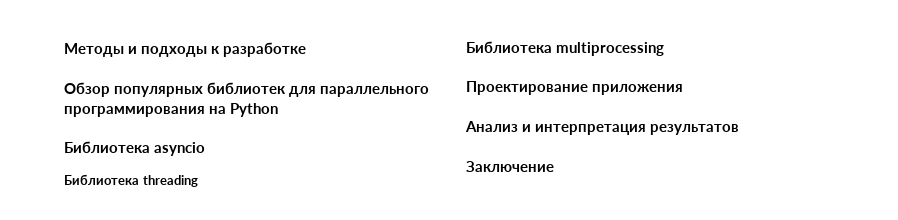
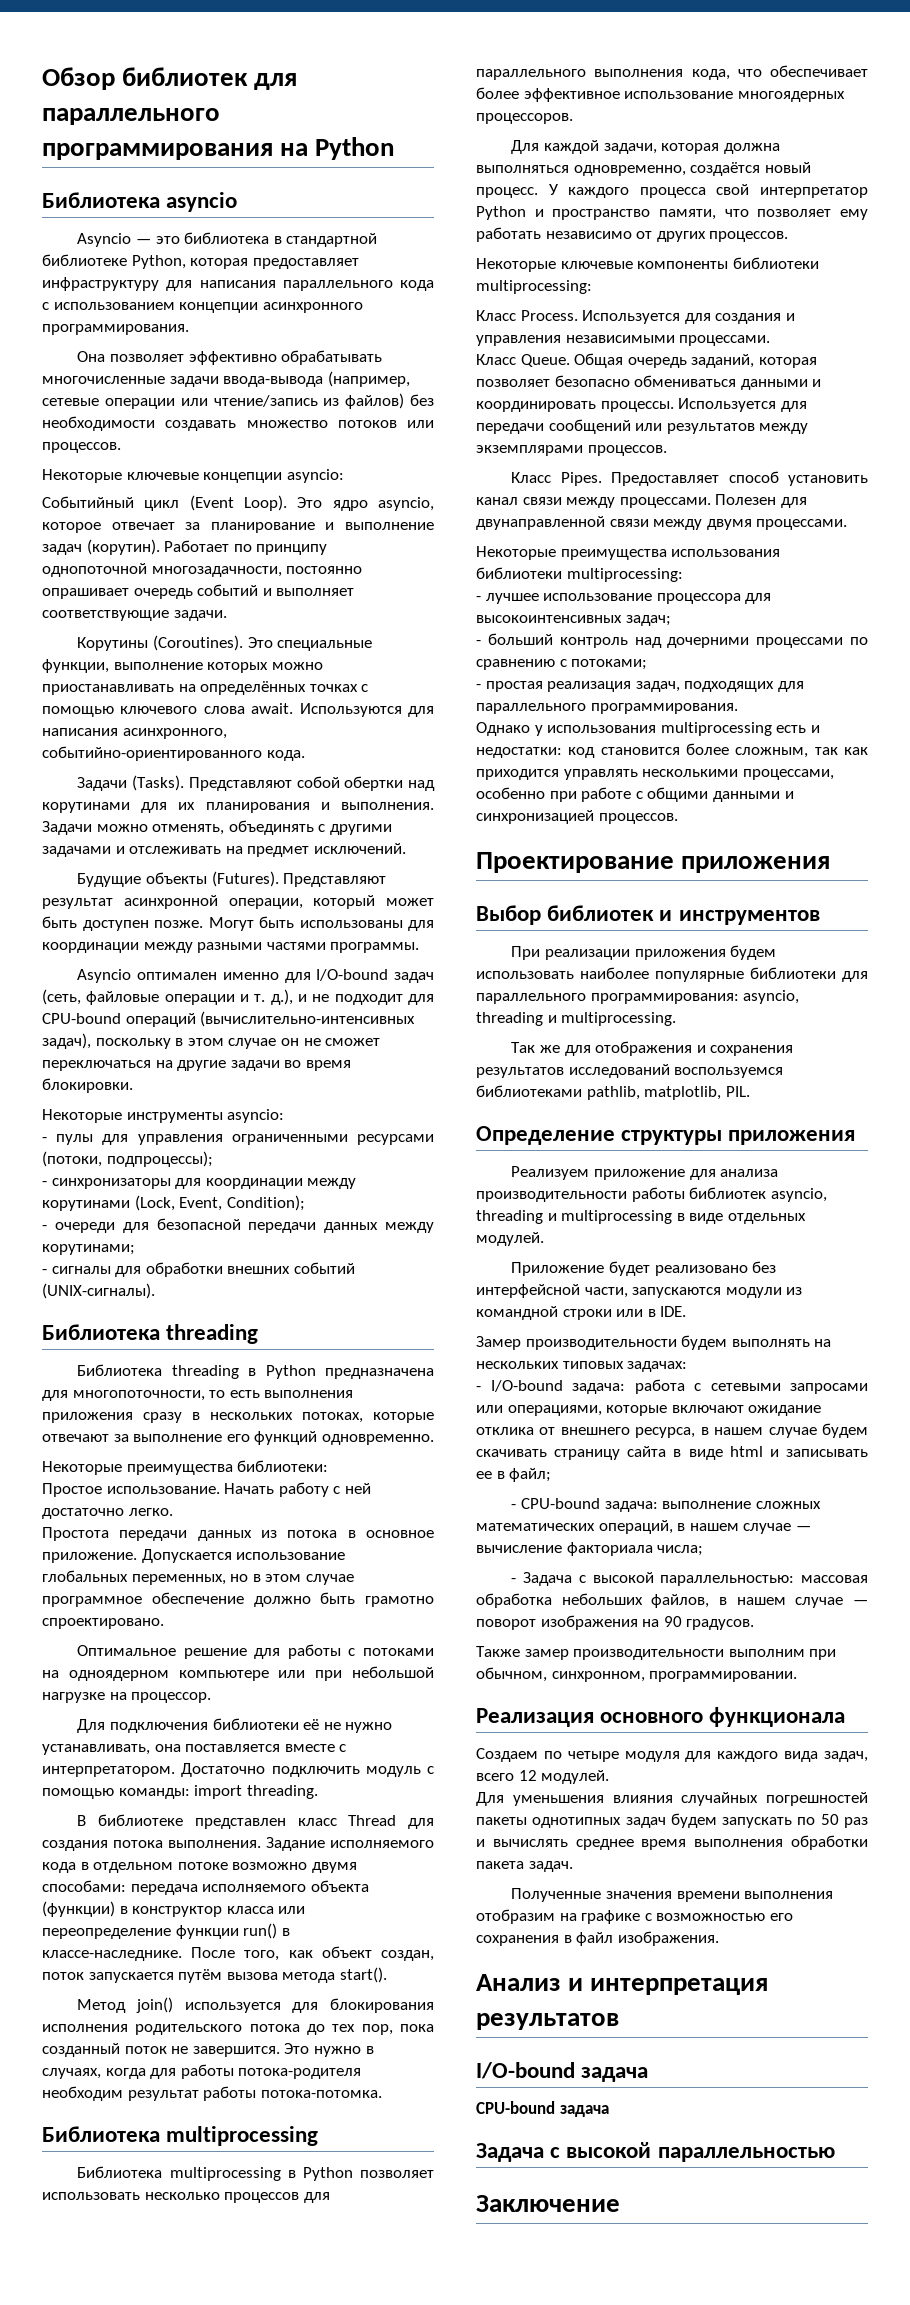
- Методы и подходы к разработке
- Обзор популярных библиотек для параллельного программирования на Python
+ Обзор библиотек для параллельного программирования на Python
+ Asyncio — это библиотека в стандартной библиотеке Python, которая предоставляет инфраструктуру для написания параллельного кода с использованием концепции асинхронного программирования.
+ Она позволяет эффективно обрабатывать многочисленные задачи ввода-вывода (например, сетевые операции или чтение/запись из файлов) без необходимости создавать множество потоков или процессов.
+ Некоторые ключевые концепции asyncio:
+ Событийный цикл (Event Loop). Это ядро asyncio, которое отвечает за планирование и выполнение задач (корутин). Работает по принципу однопоточной многозадачности, постоянно опрашивает очередь событий и выполняет соответствующие задачи.
+ Корутины (Coroutines). Это специальные функции, выполнение которых можно приостанавливать на определённых точках с помощью ключевого слова await. Используются для написания асинхронного, событийно-ориентированного кода.
+ Задачи (Tasks). Представляют собой обертки над корутинами для их планирования и выполнения. Задачи можно отменять, объединять с другими задачами и отслеживать на предмет исключений.
+ Будущие объекты (Futures). Представляют результат асинхронной операции, который может быть доступен позже. Могут быть использованы для координации между разными частями программы.
+ Asyncio оптимален именно для I/O-bound задач (сеть, файловые операции и т. д.), и не подходит для CPU-bound операций (вычислительно-интенсивных задач), поскольку в этом случае он не сможет переключаться на другие задачи во время блокировки.
+ Некоторые инструменты asyncio:
+ - пулы для управления ограниченными ресурсами (потоки, подпроцессы);
+ - синхронизаторы для координации между корутинами (Lock, Event, Condition);
+ - очереди для безопасной передачи данных между корутинами;
+ - сигналы для обработки внешних событий (UNIX-сигналы).
  Библиотека threading
+ Библиотека threading в Python предназначена для многопоточности, то есть выполнения приложения сразу в нескольких потоках, которые отвечают за выполнение его функций одновременно.
+ Некоторые преимущества библиотеки:
+ Простое использование. Начать работу с ней достаточно легко.
+ Простота передачи данных из потока в основное приложение. Допускается использование глобальных переменных, но в этом случае программное обеспечение должно быть грамотно спроектировано.
+ Оптимальное решение для работы с потоками на одноядерном компьютере или при небольшой нагрузке на процессор.
+ Для подключения библиотеки её не нужно устанавливать, она поставляется вместе с интерпретатором. Достаточно подключить модуль с помощью команды: import threading.
+ В библиотеке представлен класс Thread для создания потока выполнения. Задание исполняемого кода в отдельном потоке возможно двумя способами: передача исполняемого объекта (функции) в конструктор класса или переопределение функции run() в классе-наследнике. После того, как объект создан, поток запускается путём вызова метода start().
+ Метод join() используется для блокирования исполнения родительского потока до тех пор, пока созданный поток не завершится. Это нужно в случаях, когда для работы потока-родителя необходим результат работы потока-потомка.
  Библиотека multiprocessing
+ Библиотека multiprocessing в Python позволяет использовать несколько процессов для параллельного выполнения кода, что обеспечивает более эффективное использование многоядерных процессоров.
+ Для каждой задачи, которая должна выполняться одновременно, создаётся новый процесс. У каждого процесса свой интерпретатор Python и пространство памяти, что позволяет ему работать независимо от других процессов.
+ Некоторые ключевые компоненты библиотеки multiprocessing:
+ Класс Process. Используется для создания и управления независимыми процессами.
+ Класс Queue. Общая очередь заданий, которая позволяет безопасно обмениваться данными и координировать процессы. Используется для передачи сообщений или результатов между экземплярами процессов.
+ Класс Pipes. Предоставляет способ установить канал связи между процессами. Полезен для двунаправленной связи между двумя процессами.
+ Некоторые преимущества использования библиотеки multiprocessing:
+ - лучшее использование процессора для высокоинтенсивных задач;
+ - больший контроль над дочерними процессами по сравнению с потоками;
+ - простая реализация задач, подходящих для параллельного программирования.
+ Однако у использования multiprocessing есть и недостатки: код становится более сложным, так как приходится управлять несколькими процессами, особенно при работе с общими данными и синхронизацией процессов.
  Проектирование приложения
+ Выбор библиотек и инструментов
+ При реализации приложения будем использовать наиболее популярные библиотеки для параллельного программирования: asyncio, threading и multiprocessing.
+ Так же для отображения и сохранения результатов исследований воспользуемся библиотеками pathlib, matplotlib, PIL.
+ Определение структуры приложения
+ Реализуем приложение для анализа производительности работы библиотек asyncio, threading и multiprocessing в виде отдельных модулей.
+ Приложение будет реализовано без интерфейсной части, запускаются модули из командной строки или в IDE.
+ Замер производительности будем выполнять на нескольких типовых задачах:
+ - I/O-bound задача: работа с сетевыми запросами или операциями, которые включают ожидание отклика от внешнего ресурса, в нашем случае будем скачивать страницу сайта в виде html и записывать ее в файл;
+ - CPU-bound задача: выполнение сложных математических операций, в нашем случае — вычисление факториала числа;
+ - Задача с высокой параллельностью: массовая обработка небольших файлов, в нашем случае — поворот изображения на 90 градусов.
+ Также замер производительности выполним при обычном, синхронном, программировании.
+ Реализация основного функционала
+ Создаем по четыре модуля для каждого вида задач, всего 12 модулей.
+ Для уменьшения влияния случайных погрешностей пакеты однотипных задач будем запускать по 50 раз и вычислять среднее время выполнения обработки пакета задач.
+ Полученные значения времени выполнения отобразим на графике с возможностью его сохранения в файл изображения.
  Анализ и интерпретация результатов
+ I/O-bound задача
+ CPU-bound задача
+ Задача с высокой параллельностью

